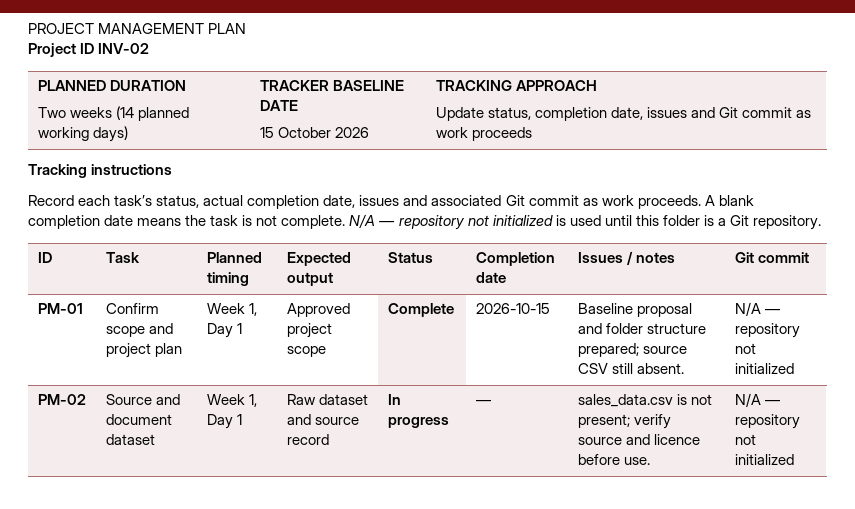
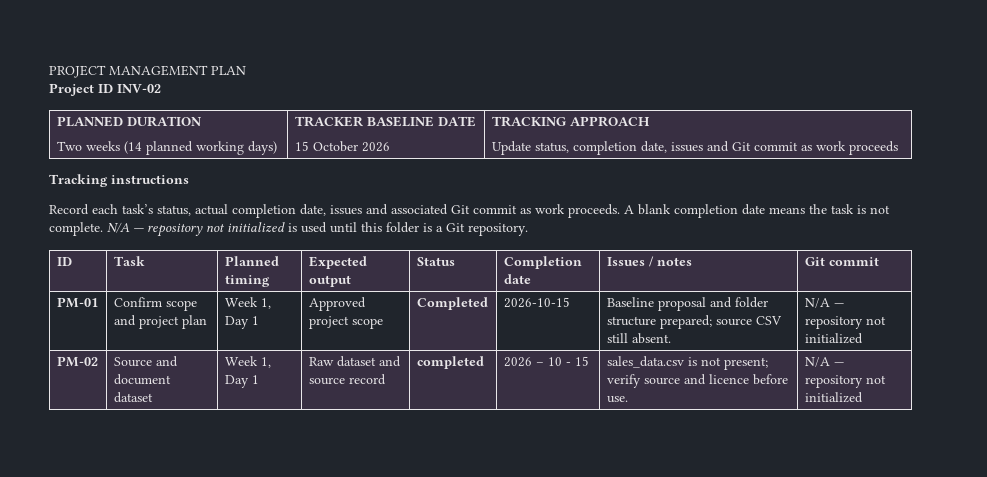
- PM-01 | Confirm scope and project plan | Week 1, Day 1 | Approved project scope | Complete | 2026-10-15 | Baseline proposal and folder structure prepared; source CSV still absent. | N/A — repository not initialized
+ PM-01 | Confirm scope and project plan | Week 1, Day 1 | Approved project scope | Completed | 2026-10-15 | Baseline proposal and folder structure prepared; source CSV still absent. | N/A — repository not initialized
- PM-02 | Source and document dataset | Week 1, Day 1 | Raw dataset and source record | In progress | — | sales_data.csv is not present; verify source and licence before use. | N/A — repository not initialized
+ PM-02 | Source and document dataset | Week 1, Day 1 | Raw dataset and source record | completed | 2026 – 10 - 15 | sales_data.csv is not present; verify source and licence before use. | N/A — repository not initialized

